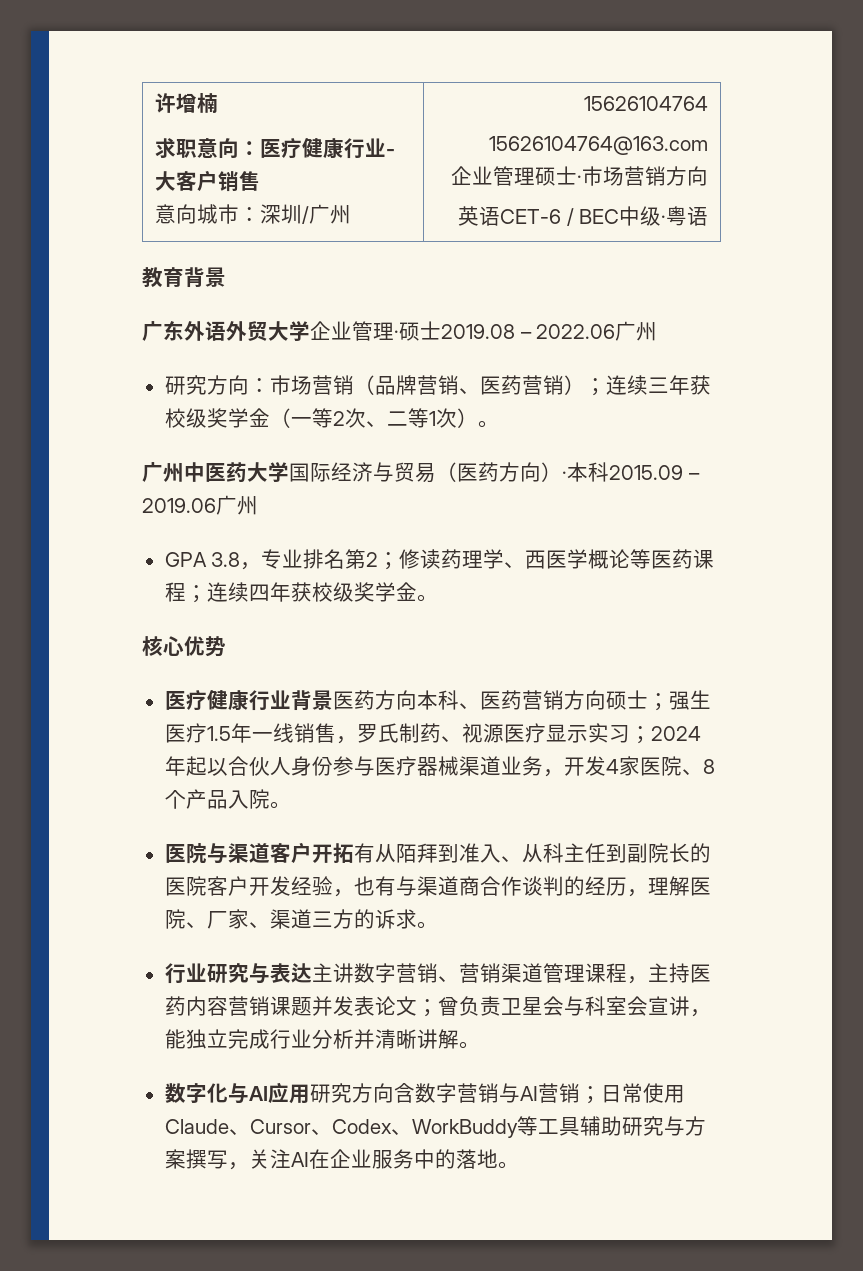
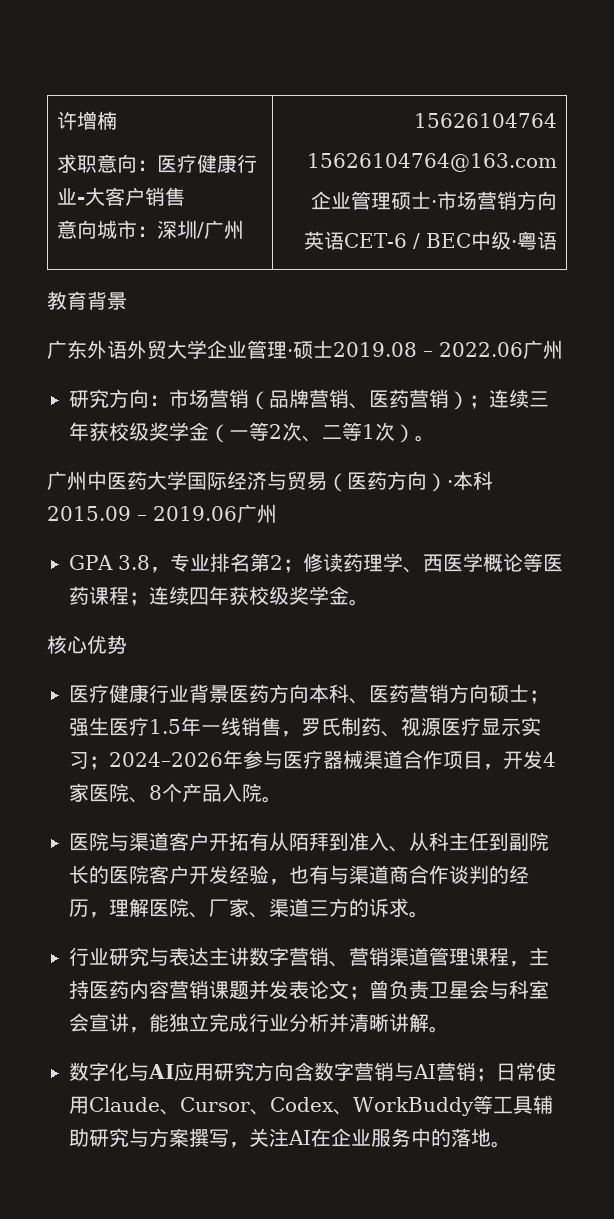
- 医疗健康行业背景医药方向本科、医药营销方向硕士；强生医疗1.5年一线销售，罗氏制药、视源医疗显示实习；2024年起以合伙人身份参与医疗器械渠道业务，开发4家医院、8个产品入院。
+ 医疗健康行业背景医药方向本科、医药营销方向硕士；强生医疗1.5年一线销售，罗氏制药、视源医疗显示实习；2024–2026年参与医疗器械渠道合作项目，开发4家医院、8个产品入院。

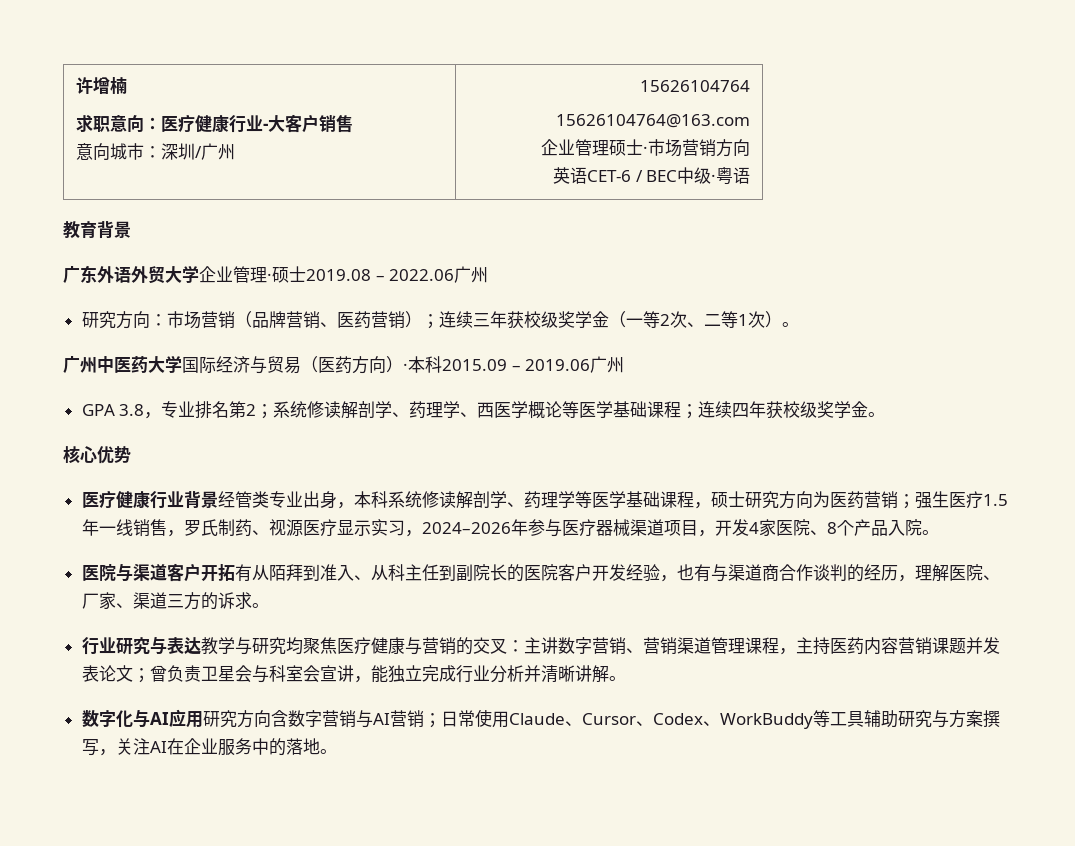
- GPA 3.8，专业排名第2；修读药理学、西医学概论等医药课程；连续四年获校级奖学金。
+ GPA 3.8，专业排名第2；系统修读解剖学、药理学、西医学概论等医学基础课程；连续四年获校级奖学金。
- 医疗健康行业背景医药方向本科、医药营销方向硕士；强生医疗1.5年一线销售，罗氏制药、视源医疗显示实习；2024–2026年参与医疗器械渠道合作项目，开发4家医院、8个产品入院。
+ 医疗健康行业背景经管类专业出身，本科系统修读解剖学、药理学等医学基础课程，硕士研究方向为医药营销；强生医疗1.5年一线销售，罗氏制药、视源医疗显示实习，2024–2026年参与医疗器械渠道项目，开发4家医院、8个产品入院。
- 行业研究与表达主讲数字营销、营销渠道管理课程，主持医药内容营销课题并发表论文；曾负责卫星会与科室会宣讲，能独立完成行业分析并清晰讲解。
+ 行业研究与表达教学与研究均聚焦医疗健康与营销的交叉：主讲数字营销、营销渠道管理课程，主持医药内容营销课题并发表论文；曾负责卫星会与科室会宣讲，能独立完成行业分析并清晰讲解。

